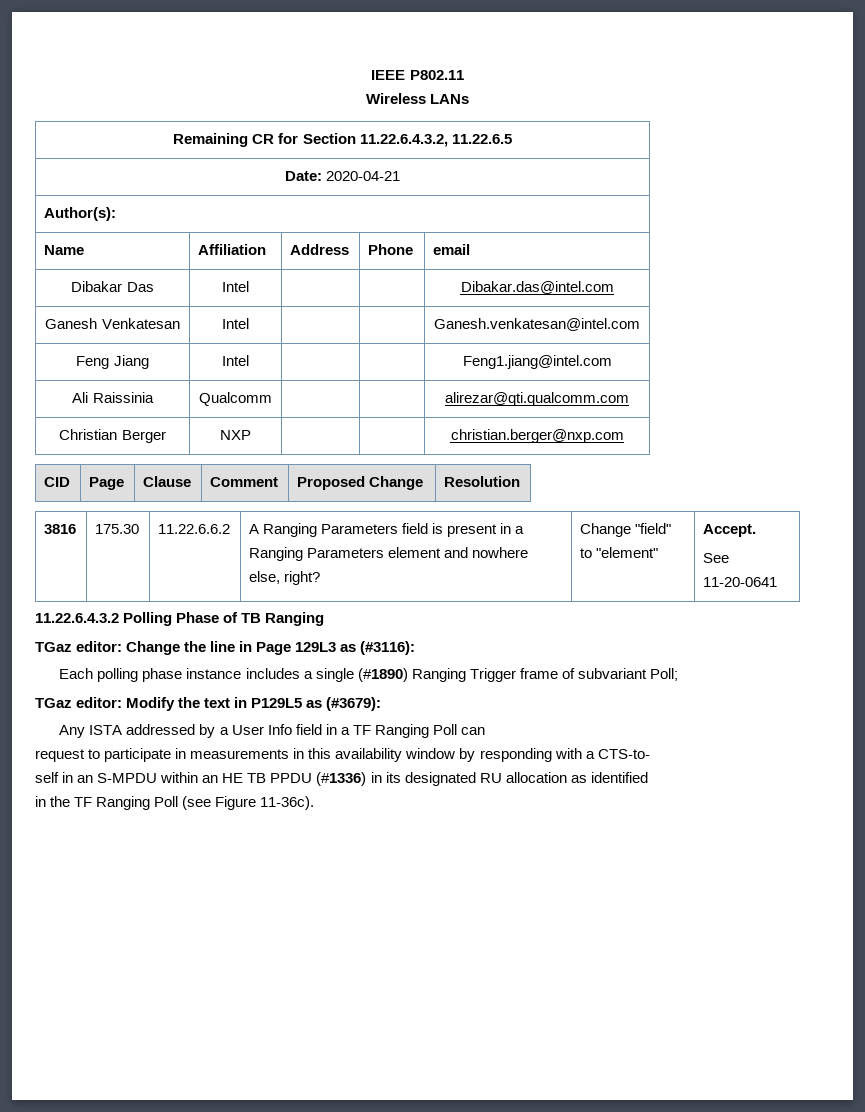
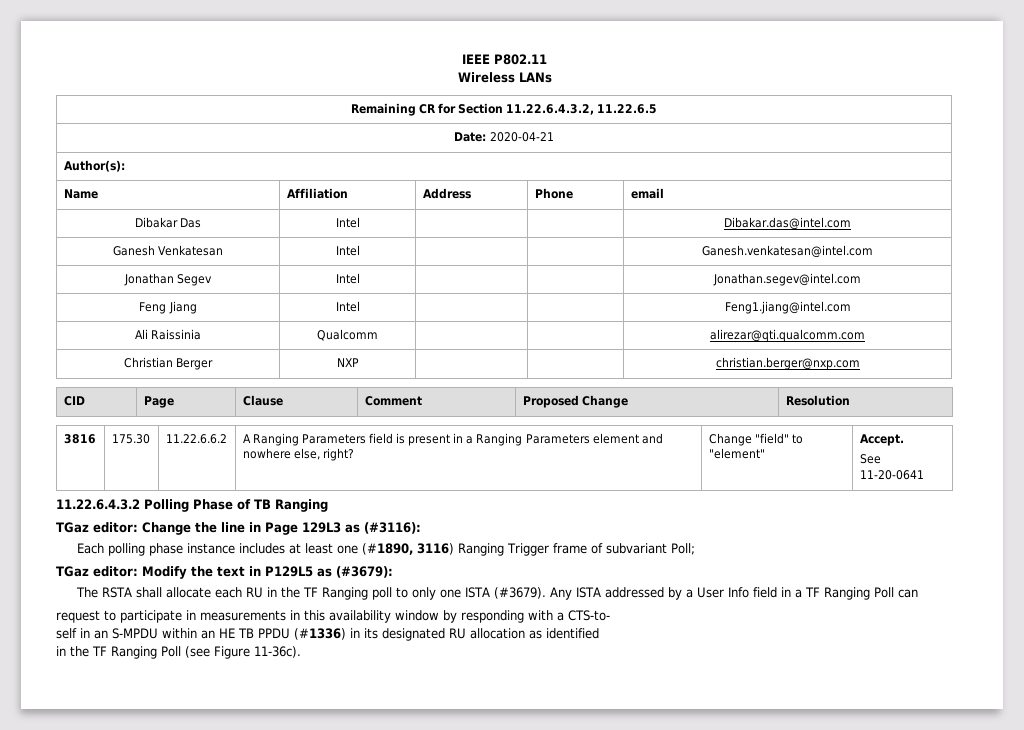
+ Jonathan Segev | Intel | | | Jonathan.segev@intel.com
- Each polling phase instance includes a single (#1890) Ranging Trigger frame of subvariant Poll;
+ Each polling phase instance includes at least one (#1890, 3116) Ranging Trigger frame of subvariant Poll;
+ The RSTA shall allocate each RU in the TF Ranging poll to only one ISTA (#3679).

